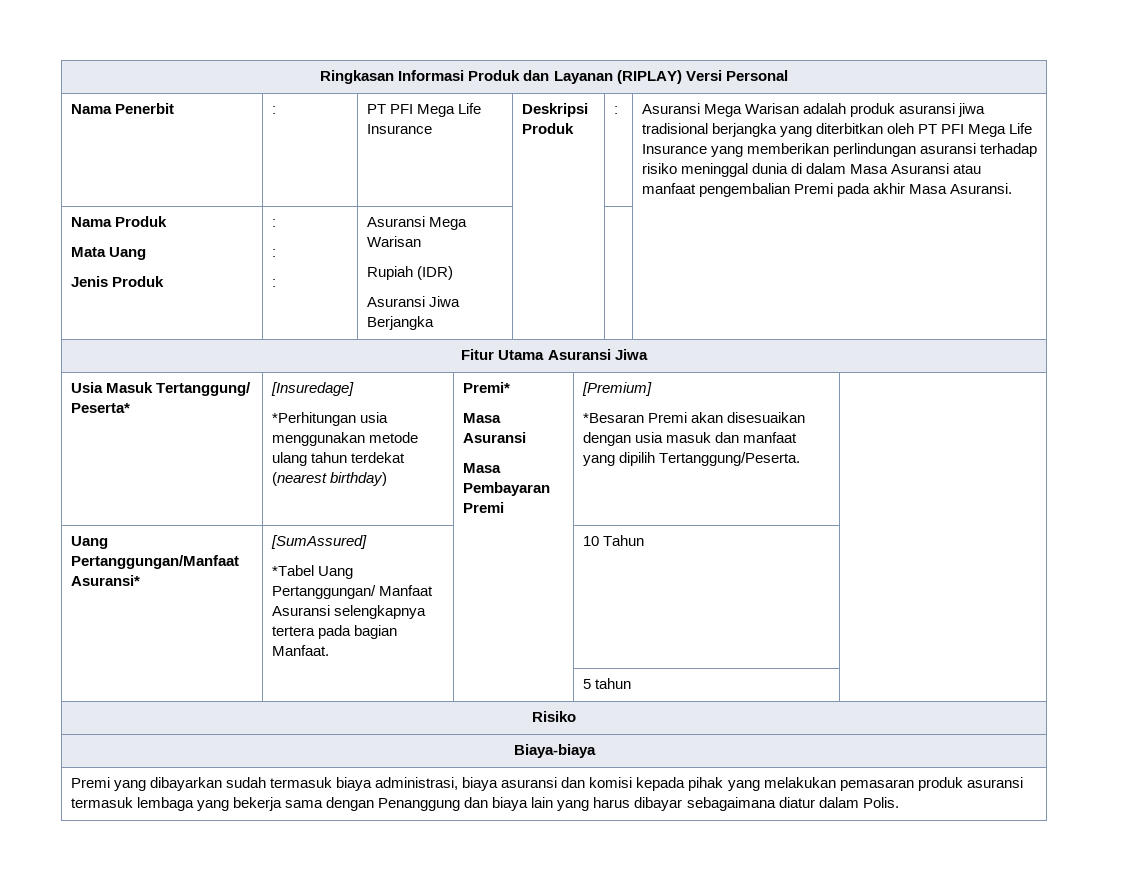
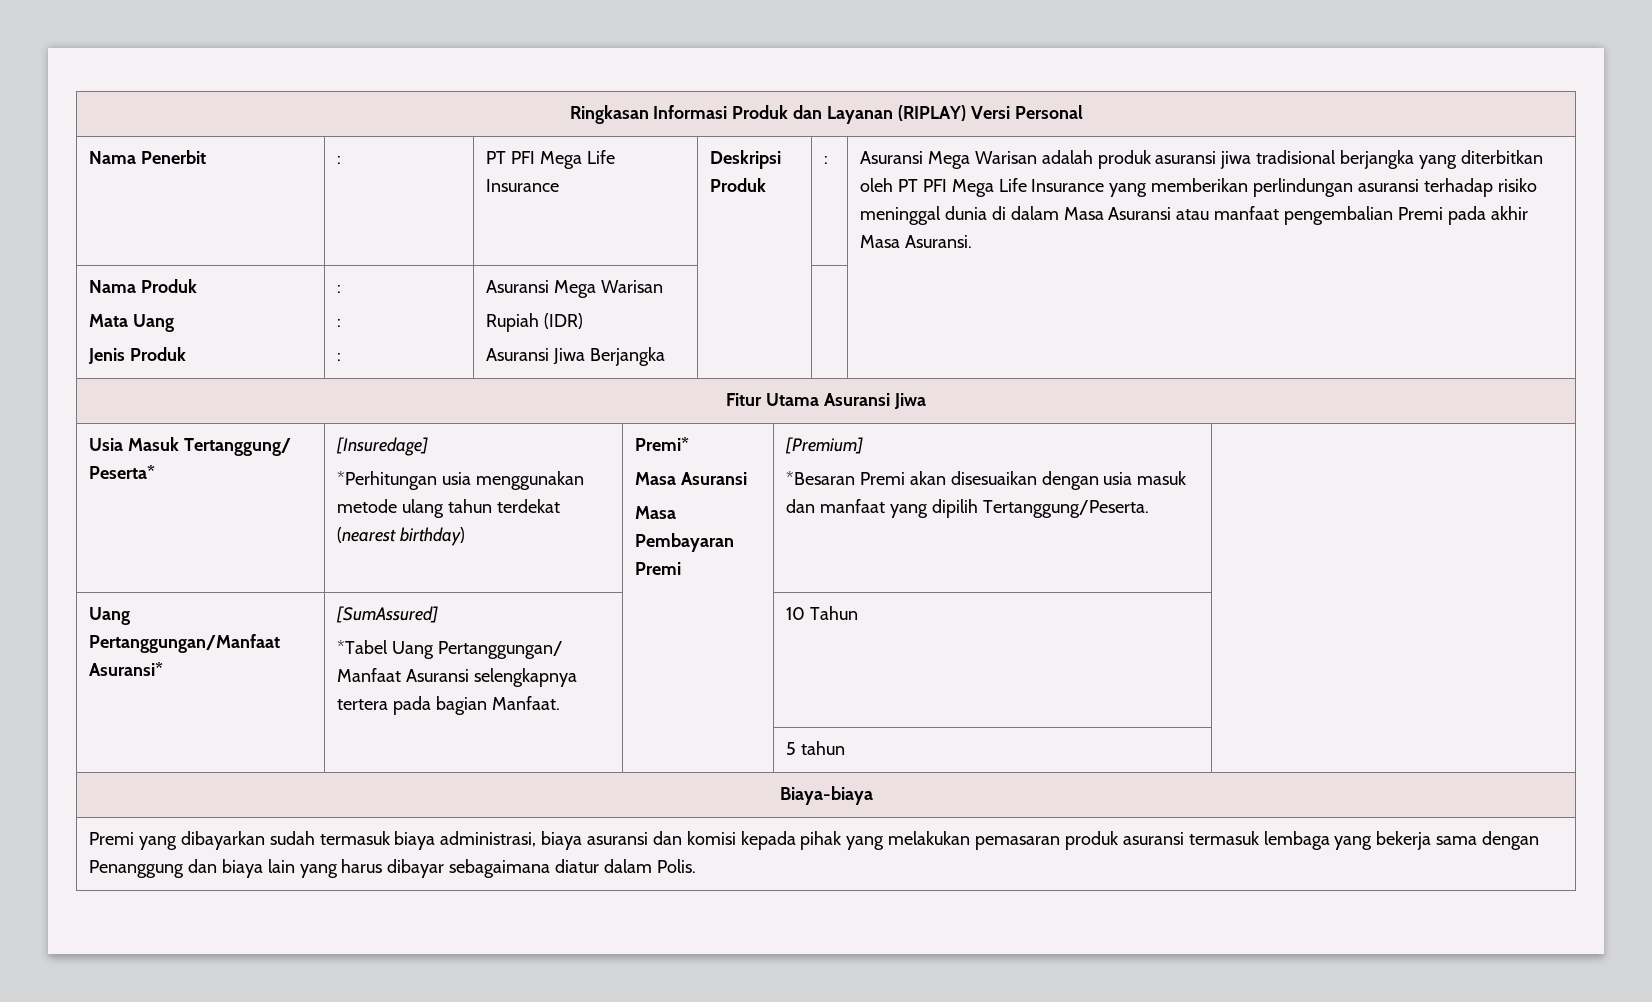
- Risiko

